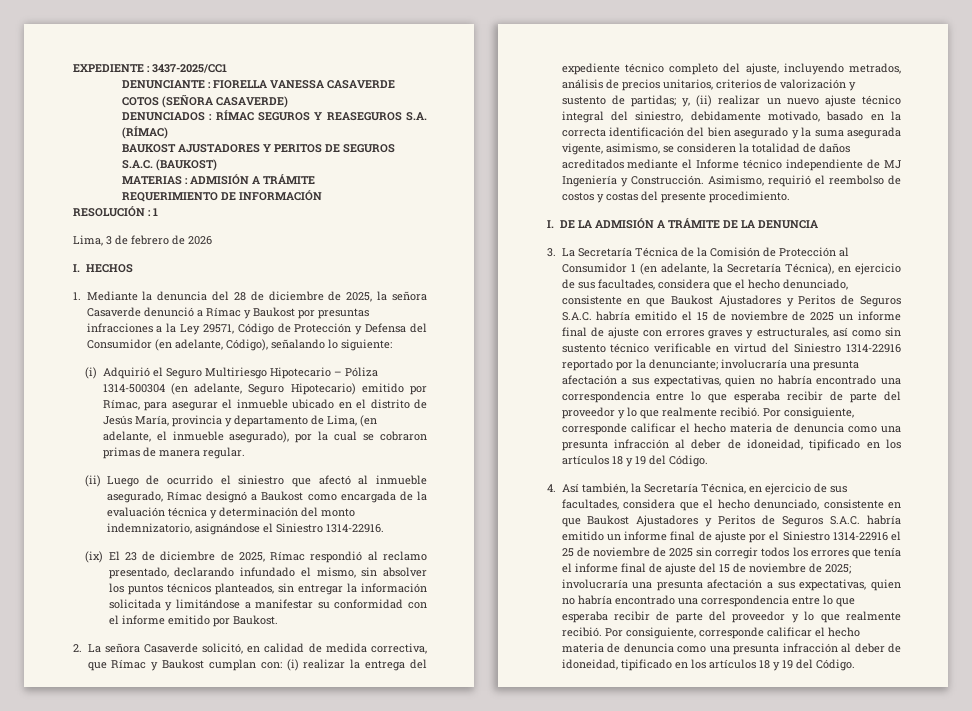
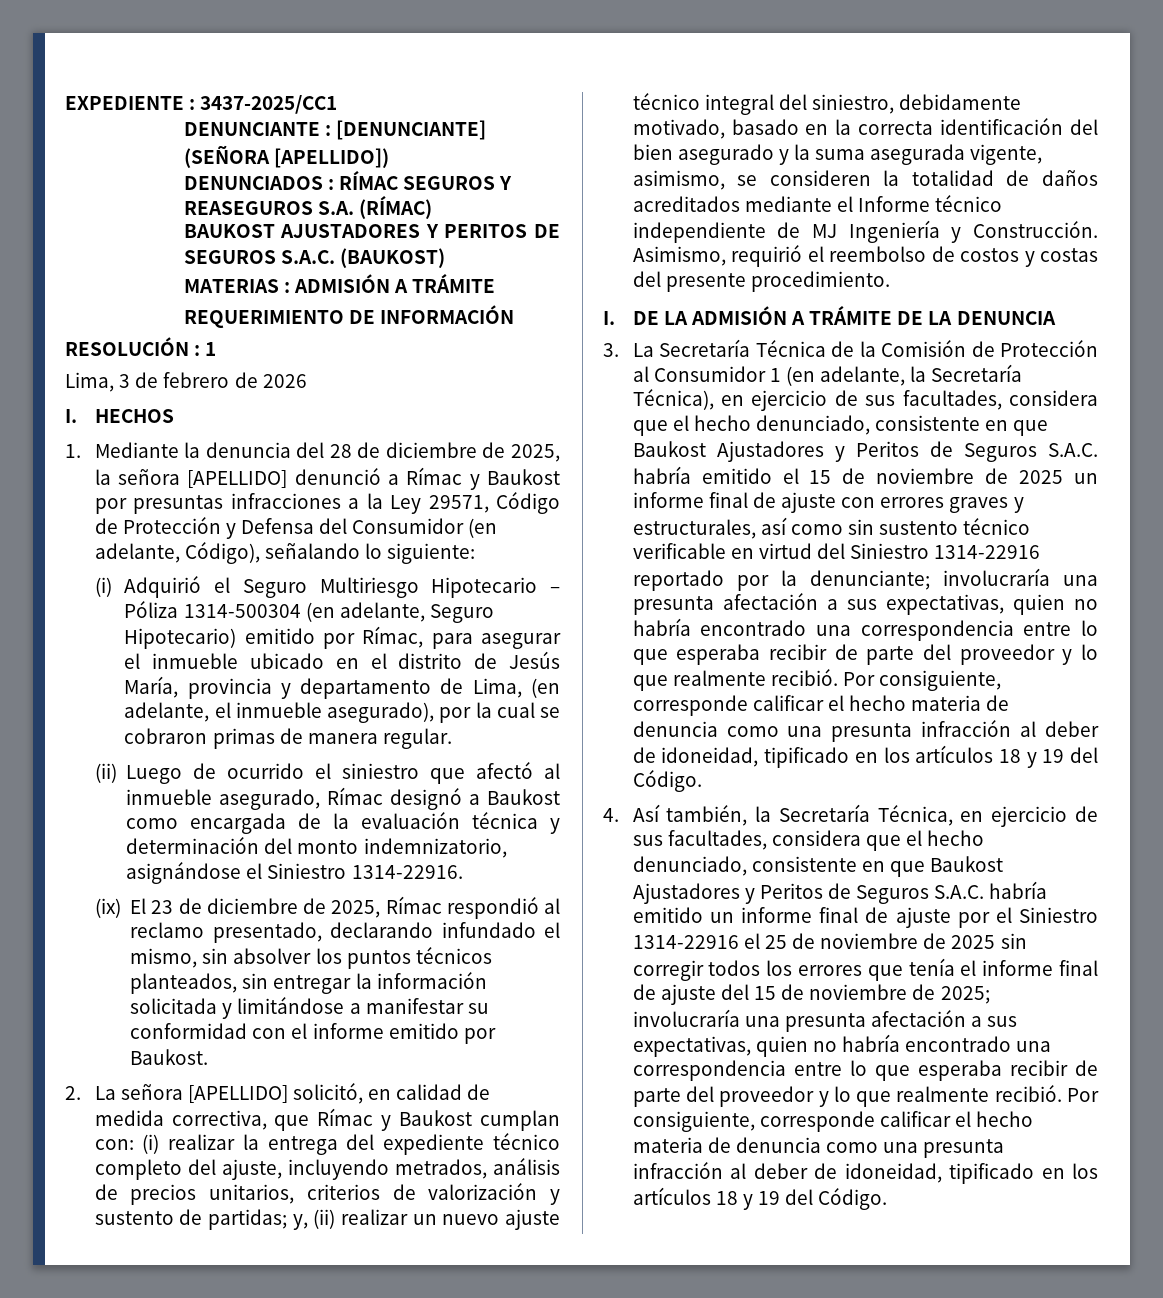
- DENUNCIANTE : FIORELLA VANESSA CASAVERDE COTOS (SEÑORA CASAVERDE)
+ DENUNCIANTE : [DENUNCIANTE] (SEÑORA [APELLIDO])
- 1. Mediante la denuncia del 28 de diciembre de 2025, la señora Casaverde denunció a Rímac y Baukost por presuntas infracciones a la Ley 29571, Código de Protección y Defensa del Consumidor (en adelante, Código), señalando lo siguiente:
+ 1. Mediante la denuncia del 28 de diciembre de 2025, la señora [APELLIDO] denunció a Rímac y Baukost por presuntas infracciones a la Ley 29571, Código de Protección y Defensa del Consumidor (en adelante, Código), señalando lo siguiente:
- 2. La señora Casaverde solicitó, en calidad de medida correctiva, que Rímac y Baukost cumplan con:
+ 2. La señora [APELLIDO] solicitó, en calidad de medida correctiva, que Rímac y Baukost cumplan con:

